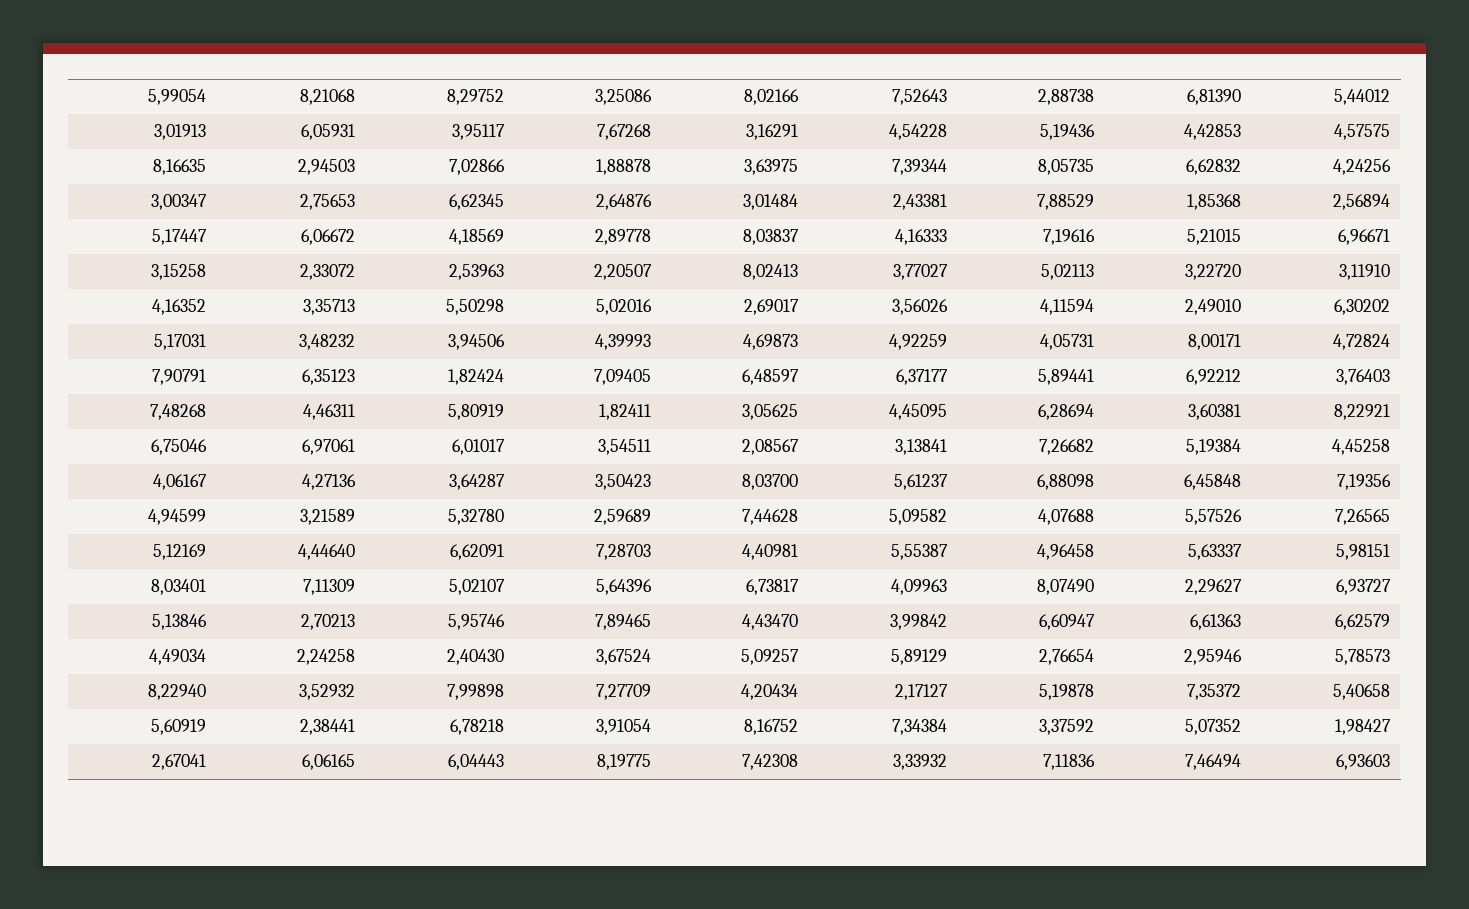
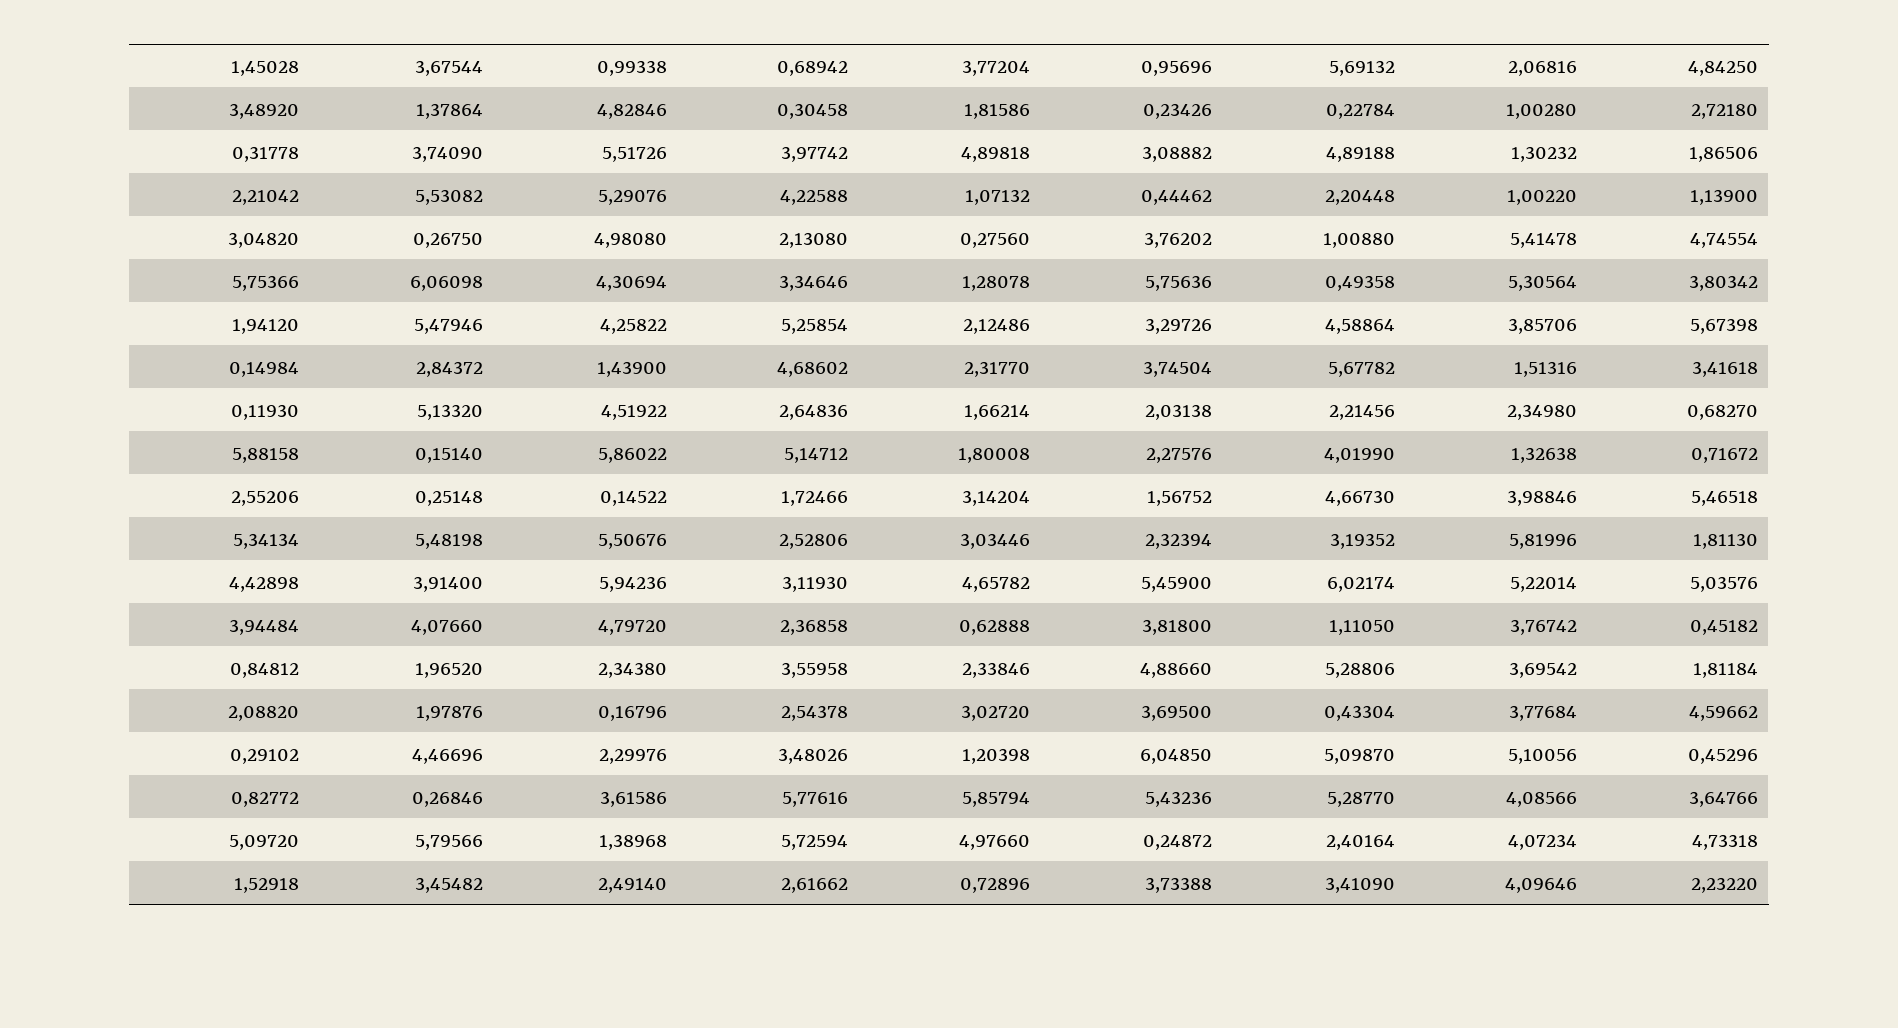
- 5,99054 | 8,21068 | 8,29752 | 3,25086 | 8,02166 | 7,52643 | 2,88738 | 6,81390 | 5,44012
- 3,01913 | 6,05931 | 3,95117 | 7,67268 | 3,16291 | 4,54228 | 5,19436 | 4,42853 | 4,57575
- 8,16635 | 2,94503 | 7,02866 | 1,88878 | 3,63975 | 7,39344 | 8,05735 | 6,62832 | 4,24256
- 3,00347 | 2,75653 | 6,62345 | 2,64876 | 3,01484 | 2,43381 | 7,88529 | 1,85368 | 2,56894
- 5,17447 | 6,06672 | 4,18569 | 2,89778 | 8,03837 | 4,16333 | 7,19616 | 5,21015 | 6,96671
- 3,15258 | 2,33072 | 2,53963 | 2,20507 | 8,02413 | 3,77027 | 5,02113 | 3,22720 | 3,11910
- 4,16352 | 3,35713 | 5,50298 | 5,02016 | 2,69017 | 3,56026 | 4,11594 | 2,49010 | 6,30202
- 5,17031 | 3,48232 | 3,94506 | 4,39993 | 4,69873 | 4,92259 | 4,05731 | 8,00171 | 4,72824
- 7,90791 | 6,35123 | 1,82424 | 7,09405 | 6,48597 | 6,37177 | 5,89441 | 6,92212 | 3,76403
- 7,48268 | 4,46311 | 5,80919 | 1,82411 | 3,05625 | 4,45095 | 6,28694 | 3,60381 | 8,22921
- 6,75046 | 6,97061 | 6,01017 | 3,54511 | 2,08567 | 3,13841 | 7,26682 | 5,19384 | 4,45258
- 4,06167 | 4,27136 | 3,64287 | 3,50423 | 8,03700 | 5,61237 | 6,88098 | 6,45848 | 7,19356
- 4,94599 | 3,21589 | 5,32780 | 2,59689 | 7,44628 | 5,09582 | 4,07688 | 5,57526 | 7,26565
- 5,12169 | 4,44640 | 6,62091 | 7,28703 | 4,40981 | 5,55387 | 4,96458 | 5,63337 | 5,98151
- 8,03401 | 7,11309 | 5,02107 | 5,64396 | 6,73817 | 4,09963 | 8,07490 | 2,29627 | 6,93727
- 5,13846 | 2,70213 | 5,95746 | 7,89465 | 4,43470 | 3,99842 | 6,60947 | 6,61363 | 6,62579
- 4,49034 | 2,24258 | 2,40430 | 3,67524 | 5,09257 | 5,89129 | 2,76654 | 2,95946 | 5,78573
- 8,22940 | 3,52932 | 7,99898 | 7,27709 | 4,20434 | 2,17127 | 5,19878 | 7,35372 | 5,40658
- 5,60919 | 2,38441 | 6,78218 | 3,91054 | 8,16752 | 7,34384 | 3,37592 | 5,07352 | 1,98427
- 2,67041 | 6,06165 | 6,04443 | 8,19775 | 7,42308 | 3,33932 | 7,11836 | 7,46494 | 6,93603
+ 1,45028 | 3,67544 | 0,99338 | 0,68942 | 3,77204 | 0,95696 | 5,69132 | 2,06816 | 4,84250
+ 3,48920 | 1,37864 | 4,82846 | 0,30458 | 1,81586 | 0,23426 | 0,22784 | 1,00280 | 2,72180
+ 0,31778 | 3,74090 | 5,51726 | 3,97742 | 4,89818 | 3,08882 | 4,89188 | 1,30232 | 1,86506
+ 2,21042 | 5,53082 | 5,29076 | 4,22588 | 1,07132 | 0,44462 | 2,20448 | 1,00220 | 1,13900
+ 3,04820 | 0,26750 | 4,98080 | 2,13080 | 0,27560 | 3,76202 | 1,00880 | 5,41478 | 4,74554
+ 5,75366 | 6,06098 | 4,30694 | 3,34646 | 1,28078 | 5,75636 | 0,49358 | 5,30564 | 3,80342
+ 1,94120 | 5,47946 | 4,25822 | 5,25854 | 2,12486 | 3,29726 | 4,58864 | 3,85706 | 5,67398
+ 0,14984 | 2,84372 | 1,43900 | 4,68602 | 2,31770 | 3,74504 | 5,67782 | 1,51316 | 3,41618
+ 0,11930 | 5,13320 | 4,51922 | 2,64836 | 1,66214 | 2,03138 | 2,21456 | 2,34980 | 0,68270
+ 5,88158 | 0,15140 | 5,86022 | 5,14712 | 1,80008 | 2,27576 | 4,01990 | 1,32638 | 0,71672
+ 2,55206 | 0,25148 | 0,14522 | 1,72466 | 3,14204 | 1,56752 | 4,66730 | 3,98846 | 5,46518
+ 5,34134 | 5,48198 | 5,50676 | 2,52806 | 3,03446 | 2,32394 | 3,19352 | 5,81996 | 1,81130
+ 4,42898 | 3,91400 | 5,94236 | 3,11930 | 4,65782 | 5,45900 | 6,02174 | 5,22014 | 5,03576
+ 3,94484 | 4,07660 | 4,79720 | 2,36858 | 0,62888 | 3,81800 | 1,11050 | 3,76742 | 0,45182
+ 0,84812 | 1,96520 | 2,34380 | 3,55958 | 2,33846 | 4,88660 | 5,28806 | 3,69542 | 1,81184
+ 2,08820 | 1,97876 | 0,16796 | 2,54378 | 3,02720 | 3,69500 | 0,43304 | 3,77684 | 4,59662
+ 0,29102 | 4,46696 | 2,29976 | 3,48026 | 1,20398 | 6,04850 | 5,09870 | 5,10056 | 0,45296
+ 0,82772 | 0,26846 | 3,61586 | 5,77616 | 5,85794 | 5,43236 | 5,28770 | 4,08566 | 3,64766
+ 5,09720 | 5,79566 | 1,38968 | 5,72594 | 4,97660 | 0,24872 | 2,40164 | 4,07234 | 4,73318
+ 1,52918 | 3,45482 | 2,49140 | 2,61662 | 0,72896 | 3,73388 | 3,41090 | 4,09646 | 2,23220

